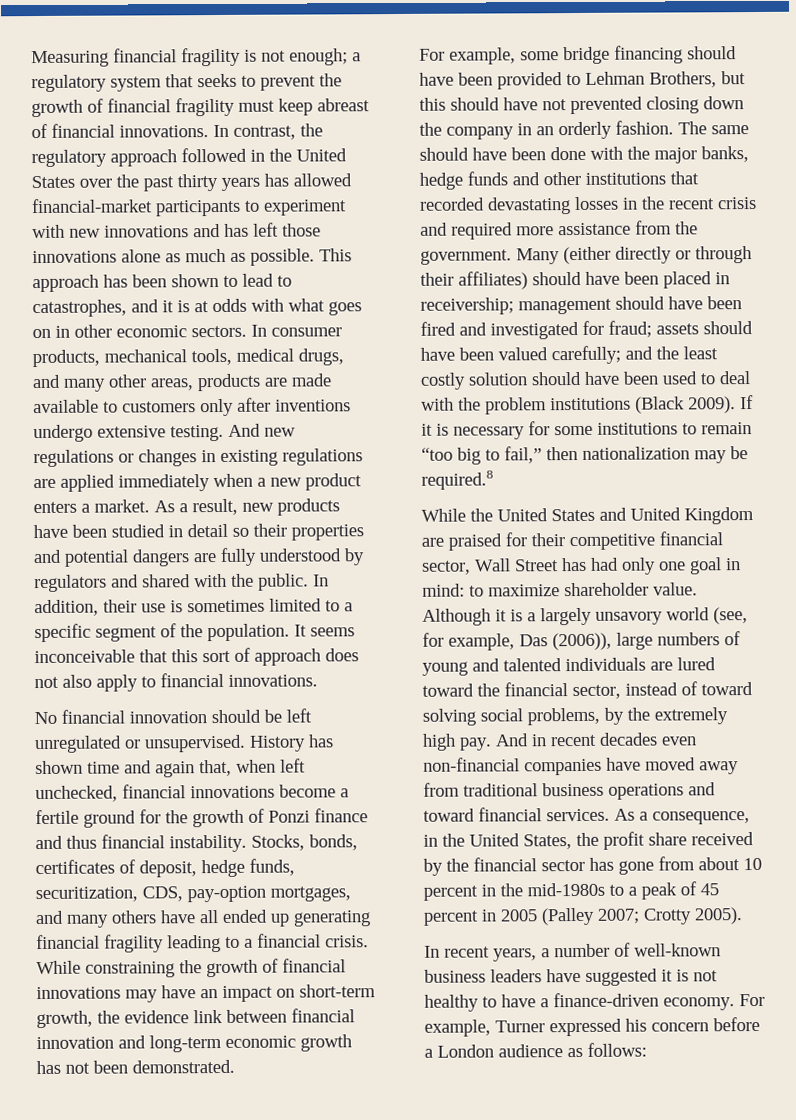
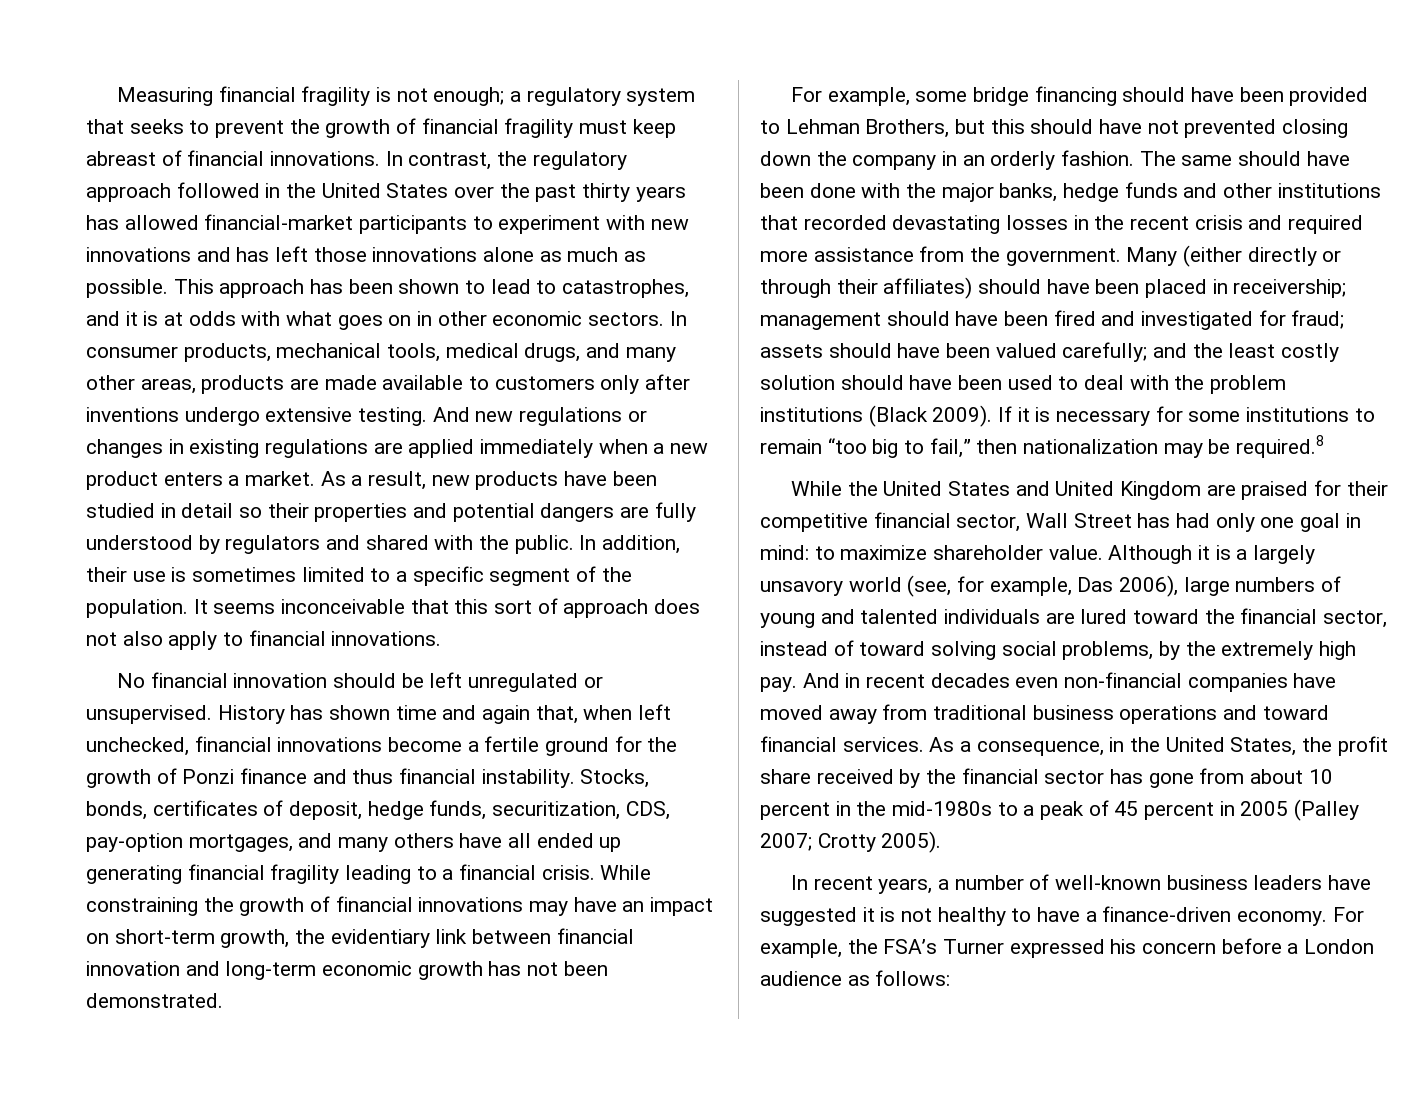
- While constraining the growth of financial innovations may have an impact on short-term growth, the evidence link between financial innovation and long-term economic growth has not been demonstrated.
+ While constraining the growth of financial innovations may have an impact on short-term growth, the evidentiary link between financial innovation and long-term economic growth has not been demonstrated.
- Although it is a largely unsavory world (see, for example, Das (2006)), large numbers of young and talented individuals are lured toward the financial sector, instead of toward solving social problems, by the extremely high pay.
+ Although it is a largely unsavory world (see, for example, Das 2006), large numbers of young and talented individuals are lured toward the financial sector, instead of toward solving social problems, by the extremely high pay.
- For example, Turner expressed his concern before a London audience as follows:
+ For example, the FSA’s Turner expressed his concern before a London audience as follows:

